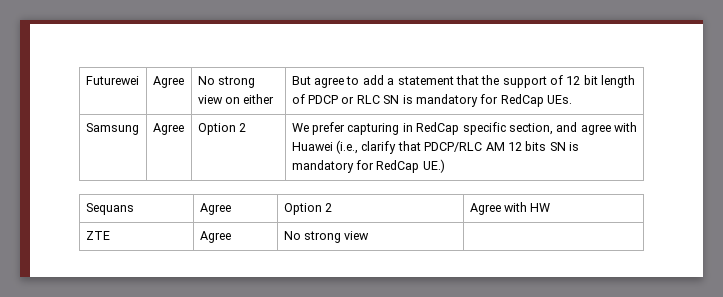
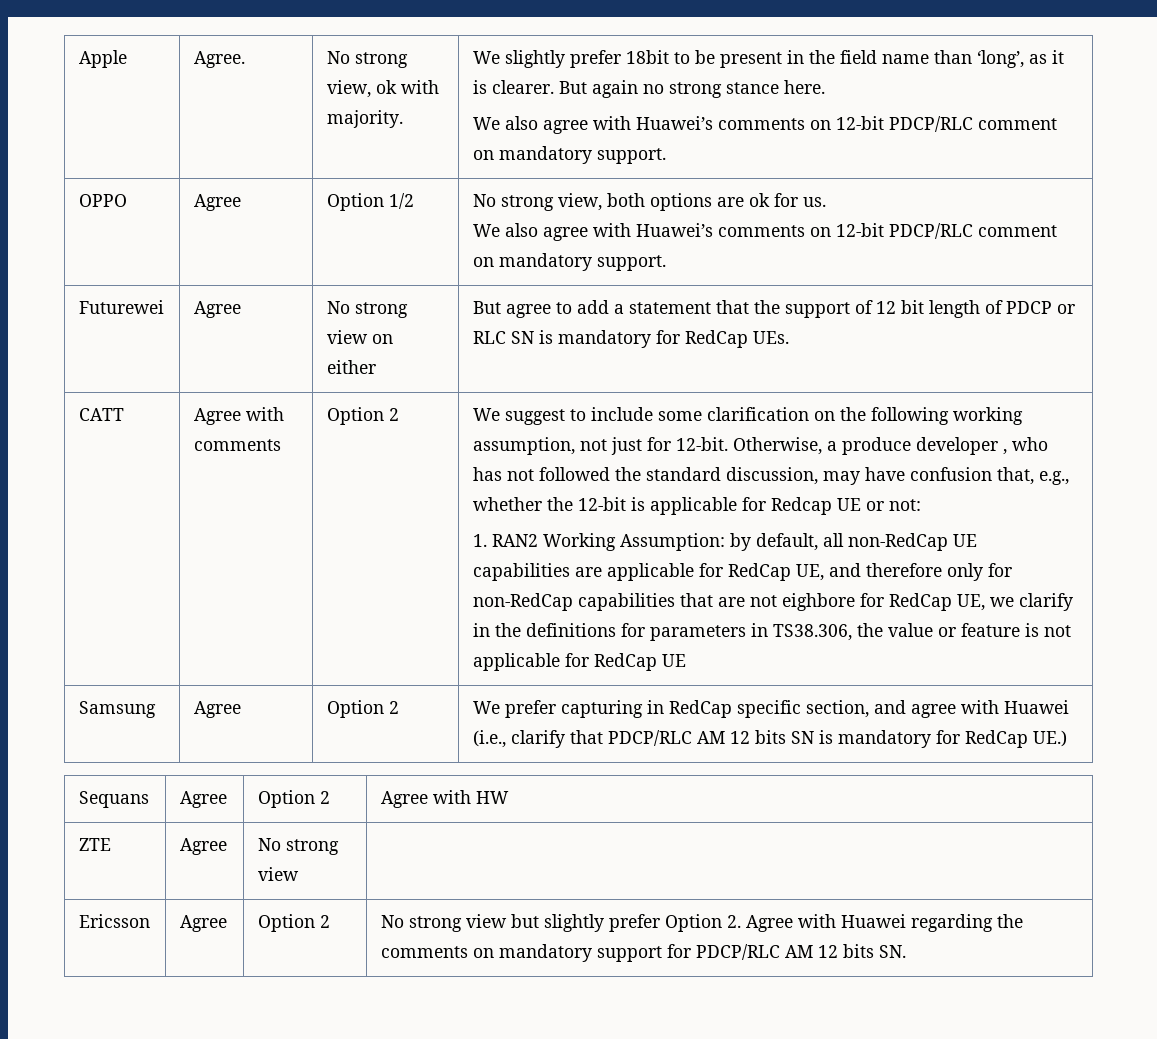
+ Apple | Agree. | No strong view, ok with majority. | We slightly prefer 18bit to be present in the field name than ‘long’, as it is clearer. But again no strong stance here.
+ We also agree with Huawei’s comments on 12-bit PDCP/RLC comment on mandatory support.
+ OPPO | Agree | Option 1/2 | No strong view, both options are ok for us.
+ We also agree with Huawei’s comments on 12-bit PDCP/RLC comment on mandatory support.
+ CATT | Agree with comments | Option 2 | We suggest to include some clarification on the following working assumption, not just for 12-bit. Otherwise, a produce developer , who has not followed the standard discussion, may have confusion that, e.g., whether the 12-bit is applicable for Redcap UE or not:
+ 1. RAN2 Working Assumption: by default, all non-RedCap UE capabilities are applicable for RedCap UE, and therefore only for non-RedCap capabilities that are not eighbore for RedCap UE, we clarify in the definitions for parameters in TS38.306, the value or feature is not applicable for RedCap UE
+ Ericsson | Agree | Option 2 | No strong view but slightly prefer Option 2. Agree with Huawei regarding the comments on mandatory support for PDCP/RLC AM 12 bits SN.

